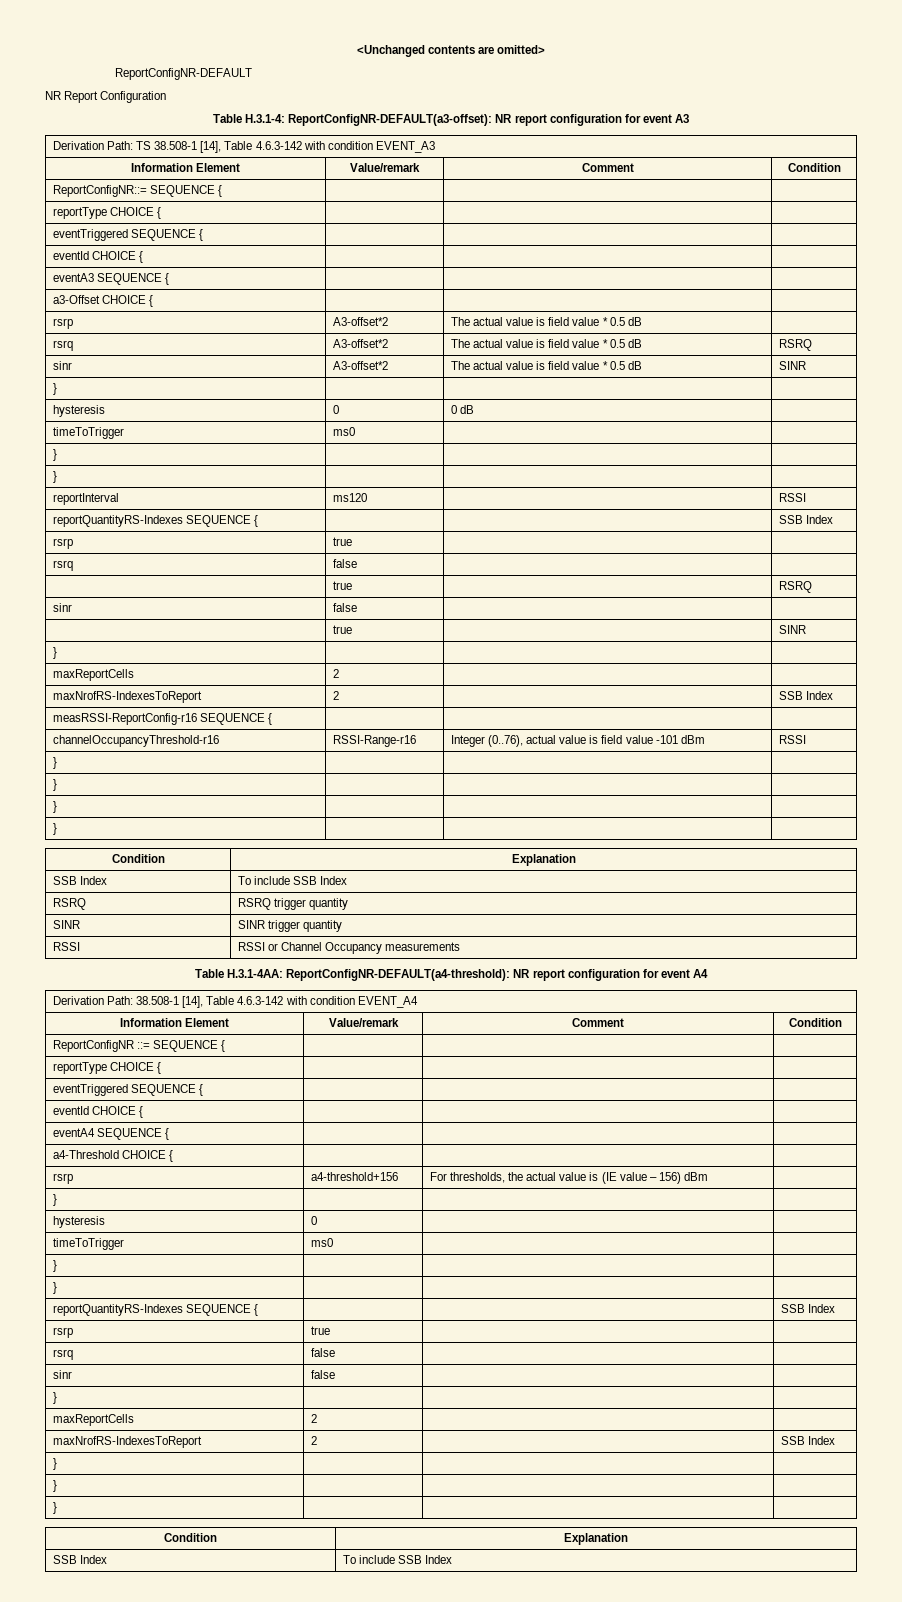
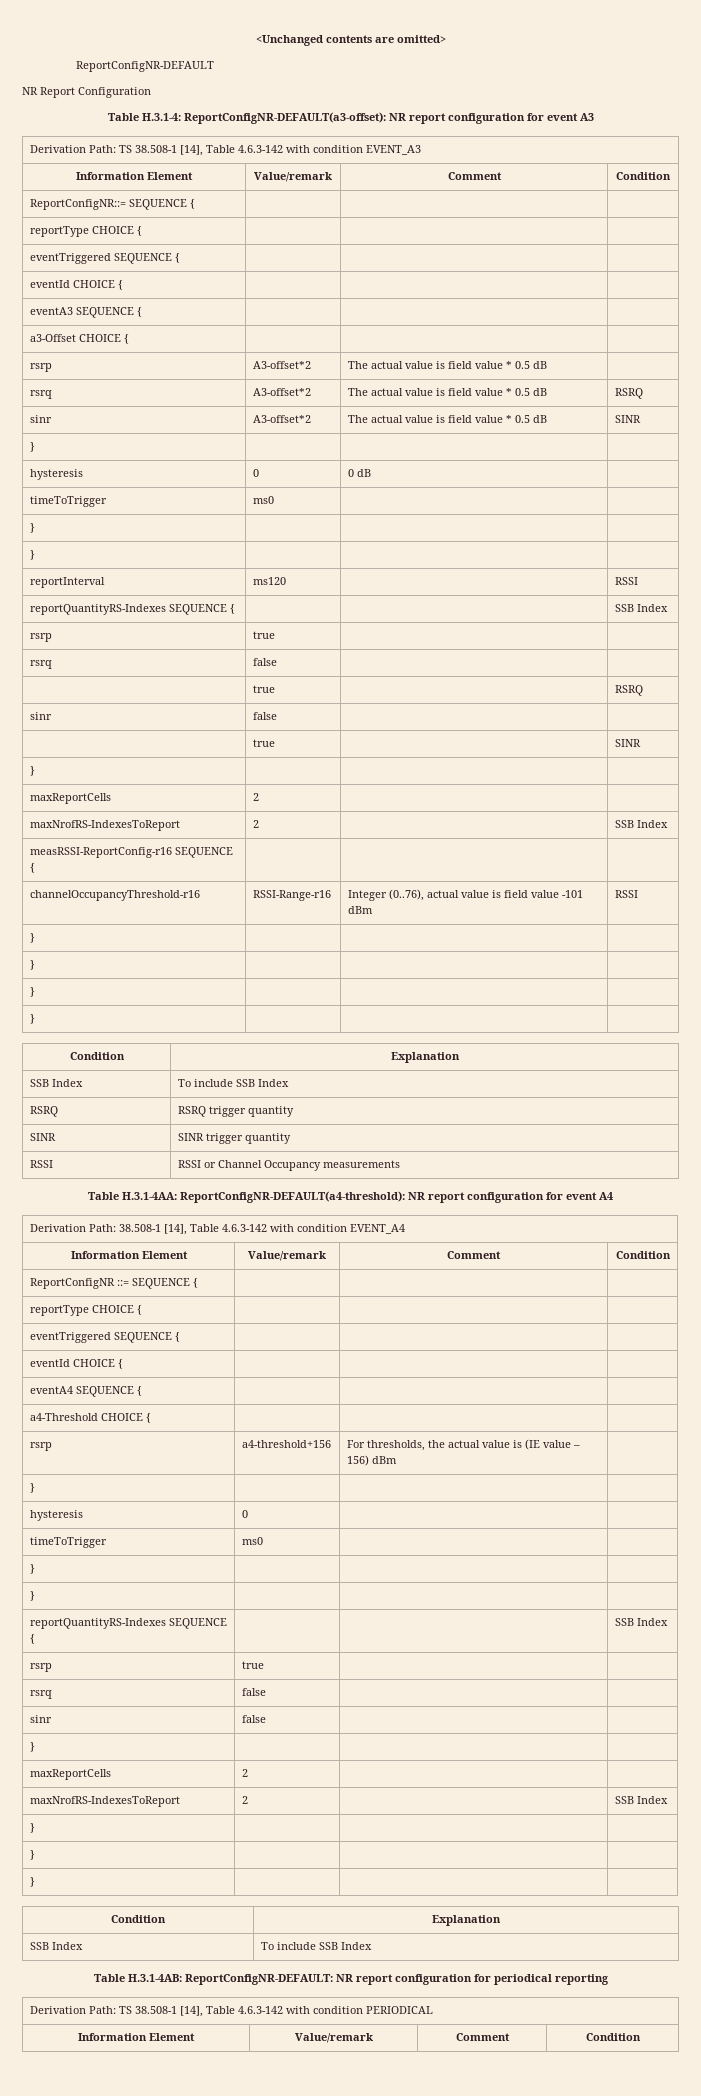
+ Table H.3.1-4AB: ReportConfigNR-DEFAULT: NR report configuration for periodical reporting
+ Derivation Path: TS 38.508-1 [14], Table 4.6.3-142 with condition PERIODICAL
+ Information Element | Value/remark | Comment | Condition

